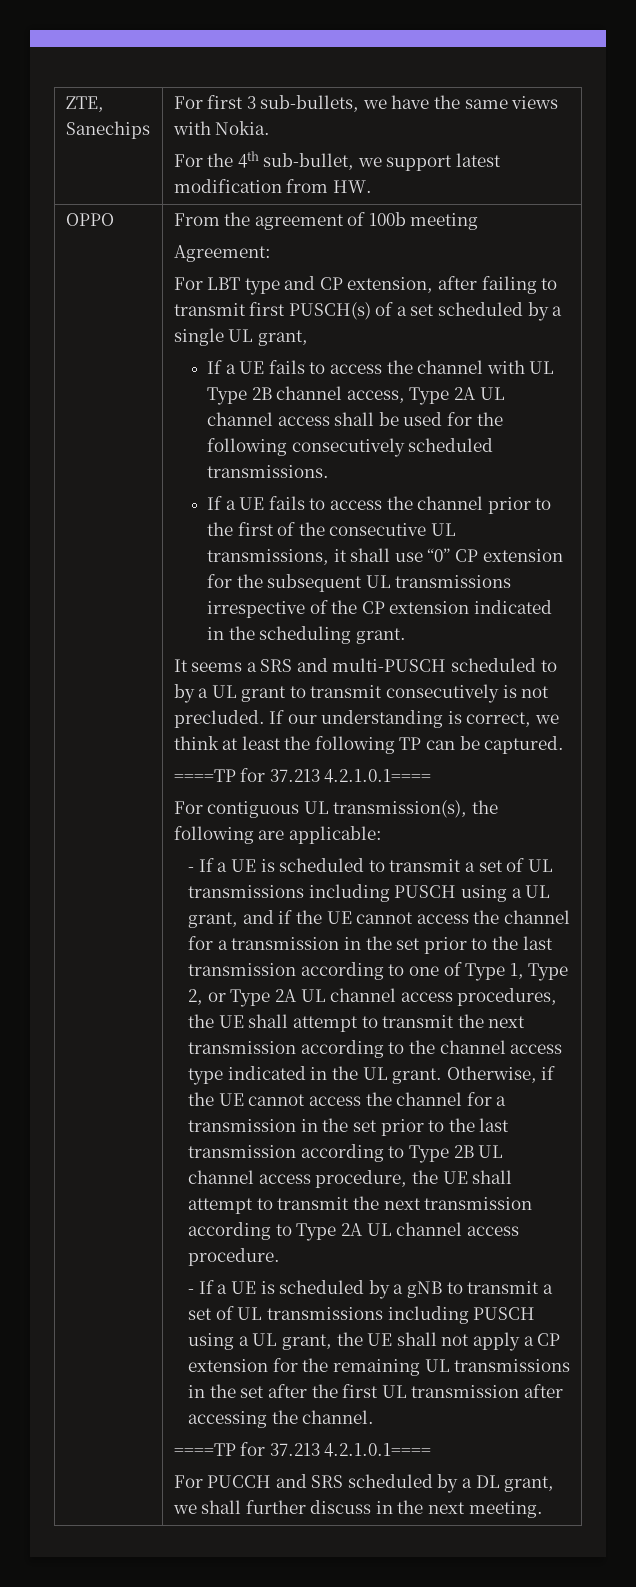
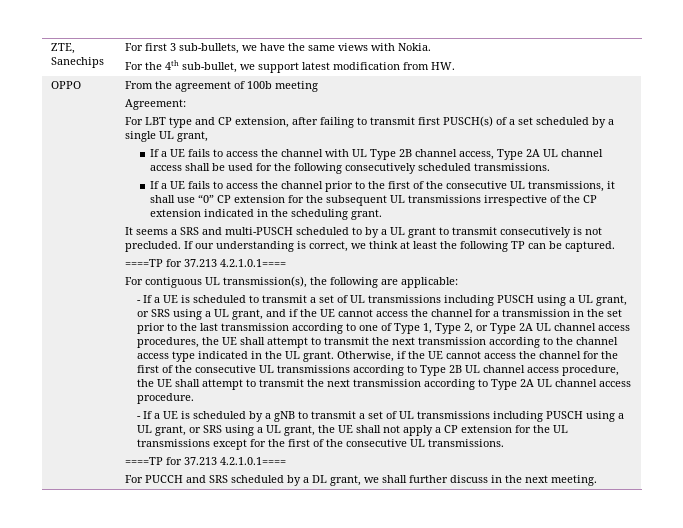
- - If a UE is scheduled to transmit a set of UL transmissions including PUSCH using a UL grant, and if the UE cannot access the channel for a transmission in the set prior to the last transmission according to one of Type 1, Type 2, or Type 2A UL channel access procedures, the UE shall attempt to transmit the next transmission according to the channel access type indicated in the UL grant.
+ - If a UE is scheduled to transmit a set of UL transmissions including PUSCH using a UL grant, or SRS using a UL grant, and if the UE cannot access the channel for a transmission in the set prior to the last transmission according to one of Type 1, Type 2, or Type 2A UL channel access procedures, the UE shall attempt to transmit the next transmission according to the channel access type indicated in the UL grant.
- Otherwise, if the UE cannot access the channel for a transmission in the set prior to the last transmission according to Type 2B UL channel access procedure, the UE shall attempt to transmit the next transmission according to Type 2A UL channel access procedure.
+ Otherwise, if the UE cannot access the channel for the first of the consecutive UL transmissions according to Type 2B UL channel access procedure, the UE shall attempt to transmit the next transmission according to Type 2A UL channel access procedure.
- - If a UE is scheduled by a gNB to transmit a set of UL transmissions including PUSCH using a UL grant, the UE shall not apply a CP extension for the remaining UL transmissions in the set after the first UL transmission after accessing the channel.
+ - If a UE is scheduled by a gNB to transmit a set of UL transmissions including PUSCH using a UL grant, or SRS using a UL grant, the UE shall not apply a CP extension for the UL transmissions except for the first of the consecutive UL transmissions.

